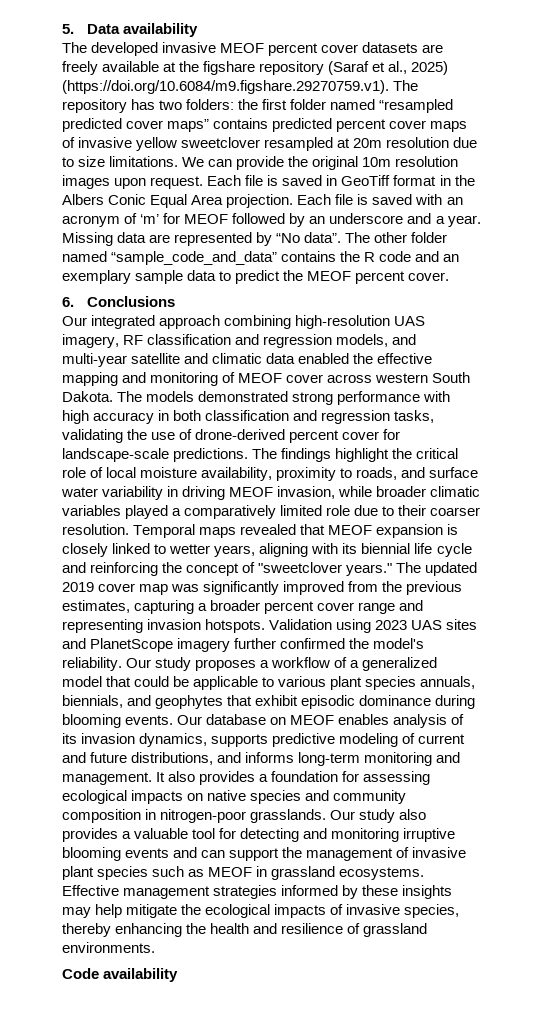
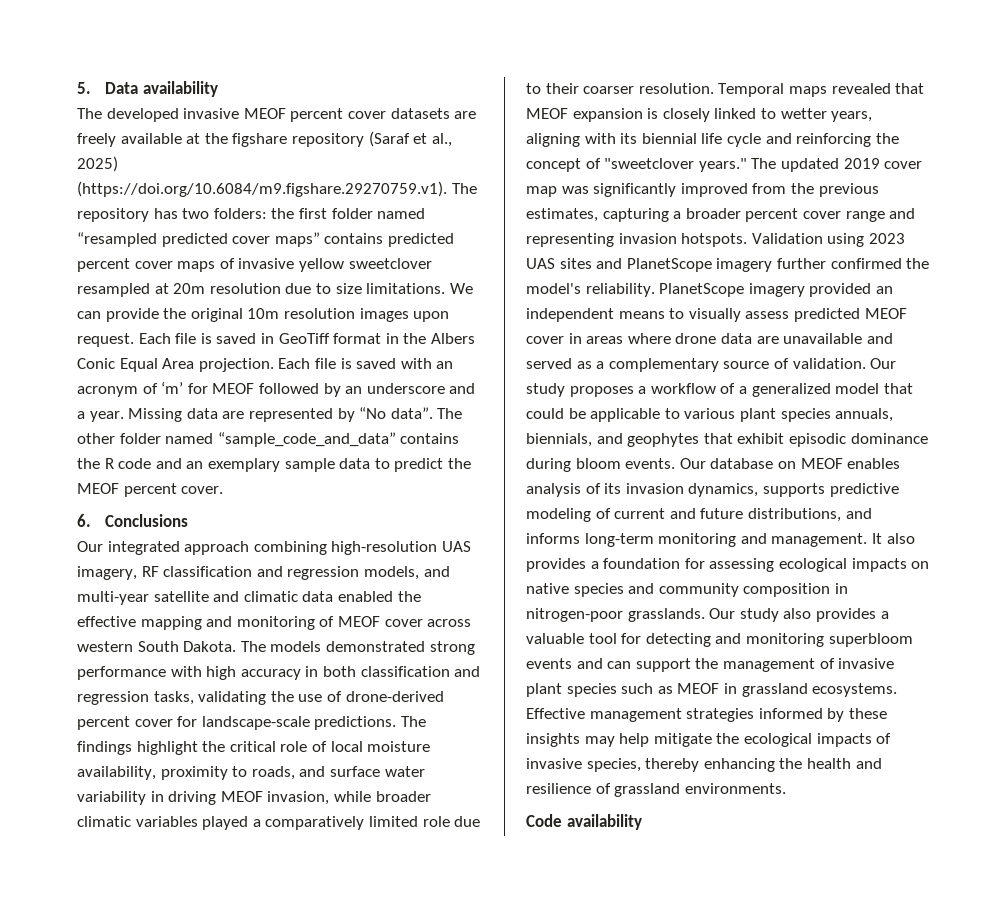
+ PlanetScope imagery provided an independent means to visually assess predicted MEOF cover in areas where drone data are unavailable and served as a complementary source of validation.
- Our study proposes a workflow of a generalized model that could be applicable to various plant species annuals, biennials, and geophytes that exhibit episodic dominance during blooming events.
+ Our study proposes a workflow of a generalized model that could be applicable to various plant species annuals, biennials, and geophytes that exhibit episodic dominance during bloom events.
- Our study also provides a valuable tool for detecting and monitoring irruptive blooming events and can support the management of invasive plant species such as MEOF in grassland ecosystems.
+ Our study also provides a valuable tool for detecting and monitoring superbloom events and can support the management of invasive plant species such as MEOF in grassland ecosystems.

